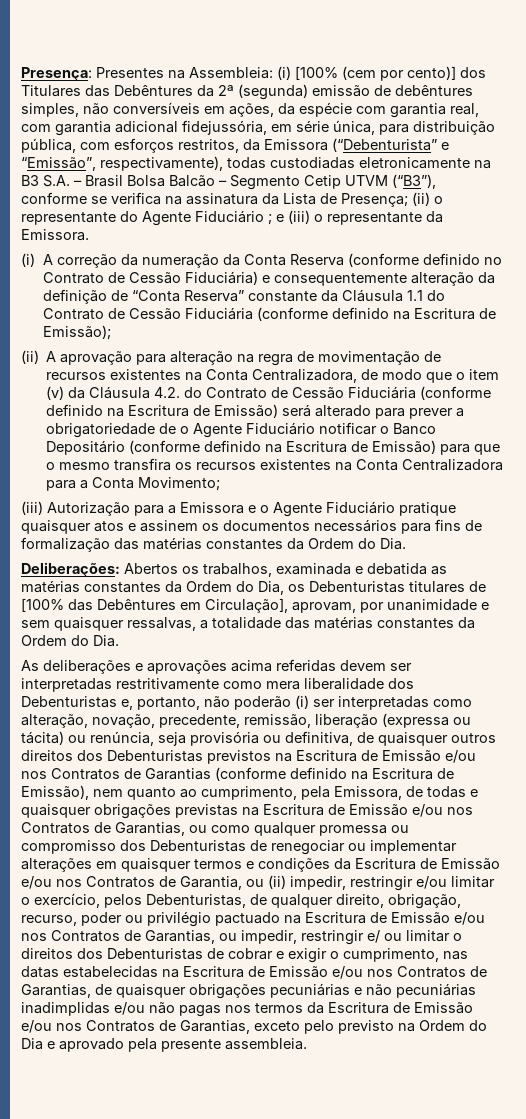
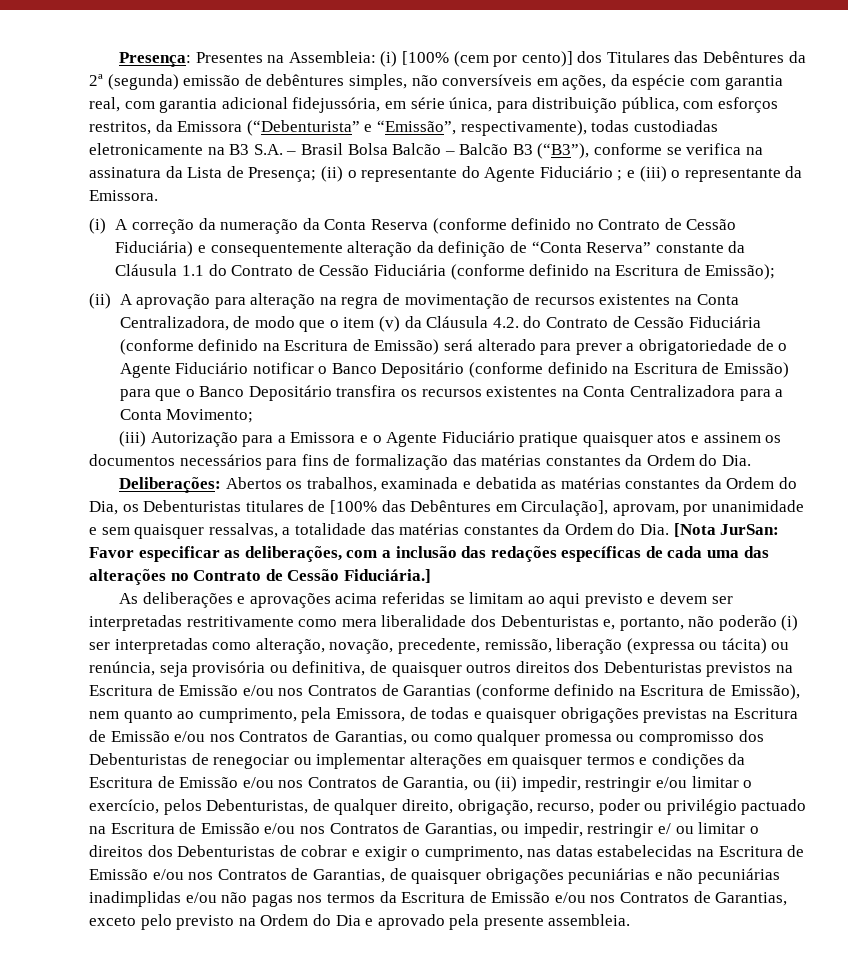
- (i) [100% (cem por cento)] dos Titulares das Debêntures da 2ª (segunda) emissão de debêntures simples, não conversíveis em ações, da espécie com garantia real, com garantia adicional fidejussória, em série única, para distribuição pública, com esforços restritos, da Emissora (“Debenturista” e “Emissão”, respectivamente), todas custodiadas eletronicamente na B3 S.A. – Brasil Bolsa Balcão – Segmento Cetip UTVM (“B3”), conforme se verifica na assinatura da Lista de Presença;
+ (i) [100% (cem por cento)] dos Titulares das Debêntures da 2ª (segunda) emissão de debêntures simples, não conversíveis em ações, da espécie com garantia real, com garantia adicional fidejussória, em série única, para distribuição pública, com esforços restritos, da Emissora (“Debenturista” e “Emissão”, respectivamente), todas custodiadas eletronicamente na B3 S.A. – Brasil Bolsa Balcão – Balcão B3 (“B3”), conforme se verifica na assinatura da Lista de Presença;
- (ii) A aprovação para alteração na regra de movimentação de recursos existentes na Conta Centralizadora, de modo que o item (v) da Cláusula 4.2. do Contrato de Cessão Fiduciária (conforme definido na Escritura de Emissão) será alterado para prever a obrigatoriedade de o Agente Fiduciário notificar o Banco Depositário (conforme definido na Escritura de Emissão) para que o mesmo transfira os recursos existentes na Conta Centralizadora para a Conta Movimento;
+ (ii) A aprovação para alteração na regra de movimentação de recursos existentes na Conta Centralizadora, de modo que o item (v) da Cláusula 4.2. do Contrato de Cessão Fiduciária (conforme definido na Escritura de Emissão) será alterado para prever a obrigatoriedade de o Agente Fiduciário notificar o Banco Depositário (conforme definido na Escritura de Emissão) para que o Banco Depositário transfira os recursos existentes na Conta Centralizadora para a Conta Movimento;
- Deliberações: Abertos os trabalhos, examinada e debatida as matérias constantes da Ordem do Dia, os Debenturistas titulares de [100% das Debêntures em Circulação], aprovam, por unanimidade e sem quaisquer ressalvas, a totalidade das matérias constantes da Ordem do Dia.
+ Deliberações: Abertos os trabalhos, examinada e debatida as matérias constantes da Ordem do Dia, os Debenturistas titulares de [100% das Debêntures em Circulação], aprovam, por unanimidade e sem quaisquer ressalvas, a totalidade das matérias constantes da Ordem do Dia. [Nota JurSan: Favor especificar as deliberações, com a inclusão das redações específicas de cada uma das alterações no Contrato de Cessão Fiduciária.]
- As deliberações e aprovações acima referidas devem ser interpretadas restritivamente como mera liberalidade dos Debenturistas e, portanto, não poderão (i) ser interpretadas como alteração, novação, precedente, remissão, liberação (expressa ou tácita) ou renúncia, seja provisória ou definitiva, de quaisquer outros direitos dos Debenturistas previstos na Escritura de Emissão e/ou nos Contratos de Garantias (conforme definido na Escritura de Emissão), nem quanto ao cumprimento, pela Emissora, de todas e quaisquer obrigações previstas na Escritura de Emissão e/ou nos Contratos de Garantias, ou como qualquer promessa ou compromisso dos Debenturistas de renegociar ou implementar alterações em quaisquer termos e condições da Escritura de Emissão e/ou nos Contratos de Garantia, ou (ii) impedir, restringir e/ou limitar o exercício, pelos Debenturistas, de qualquer direito, obrigação, recurso, poder ou privilégio pactuado na Escritura de Emissão e/ou nos Contratos de Garantias, ou impedir, restringir e/ ou limitar o direitos dos Debenturistas de cobrar e exigir o cumprimento, nas datas estabelecidas na Escritura de Emissão e/ou nos Contratos de Garantias, de quaisquer obrigações pecuniárias e não pecuniárias inadimplidas e/ou não pagas nos termos da Escritura de Emissão e/ou nos Contratos de Garantias, exceto pelo previsto na Ordem do Dia e aprovado pela presente assembleia.
+ As deliberações e aprovações acima referidas se limitam ao aqui previsto e devem ser interpretadas restritivamente como mera liberalidade dos Debenturistas e, portanto, não poderão (i) ser interpretadas como alteração, novação, precedente, remissão, liberação (expressa ou tácita) ou renúncia, seja provisória ou definitiva, de quaisquer outros direitos dos Debenturistas previstos na Escritura de Emissão e/ou nos Contratos de Garantias (conforme definido na Escritura de Emissão), nem quanto ao cumprimento, pela Emissora, de todas e quaisquer obrigações previstas na Escritura de Emissão e/ou nos Contratos de Garantias, ou como qualquer promessa ou compromisso dos Debenturistas de renegociar ou implementar alterações em quaisquer termos e condições da Escritura de Emissão e/ou nos Contratos de Garantia, ou (ii) impedir, restringir e/ou limitar o exercício, pelos Debenturistas, de qualquer direito, obrigação, recurso, poder ou privilégio pactuado na Escritura de Emissão e/ou nos Contratos de Garantias, ou impedir, restringir e/ ou limitar o direitos dos Debenturistas de cobrar e exigir o cumprimento, nas datas estabelecidas na Escritura de Emissão e/ou nos Contratos de Garantias, de quaisquer obrigações pecuniárias e não pecuniárias inadimplidas e/ou não pagas nos termos da Escritura de Emissão e/ou nos Contratos de Garantias, exceto pelo previsto na Ordem do Dia e aprovado pela presente assembleia.

